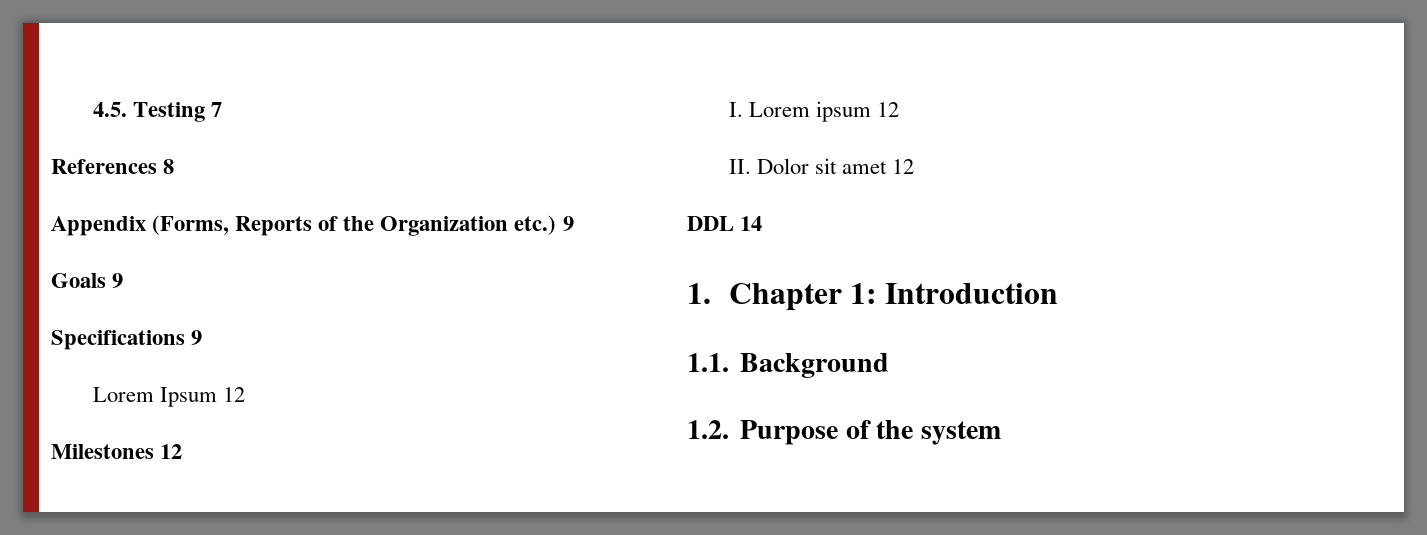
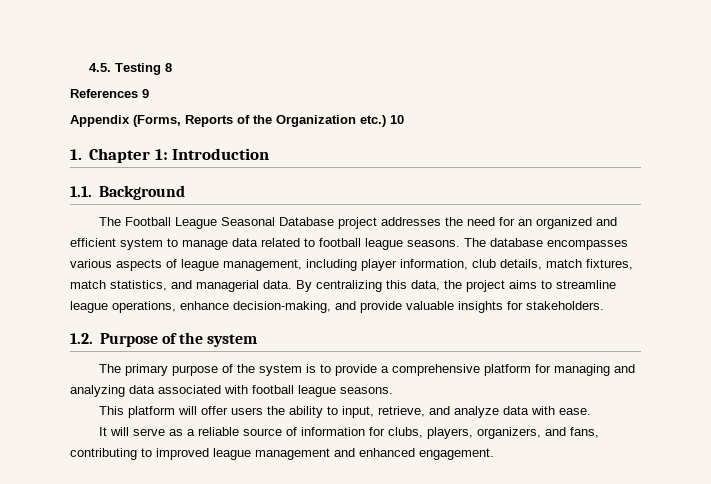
- 4.5. Testing 7
+ 4.5. Testing 8
- References 8
+ References 9
- Appendix (Forms, Reports of the Organization etc.) 9
- Goals 9
- Specifications 9
- Lorem Ipsum 12
- Milestones 12
- I. Lorem ipsum 12
- II. Dolor sit amet 12
- DDL 14
+ Appendix (Forms, Reports of the Organization etc.) 10
+ The Football League Seasonal Database project addresses the need for an organized and efficient system to manage data related to football league seasons. The database encompasses various aspects of league management, including player information, club details, match fixtures, match statistics, and managerial data. By centralizing this data, the project aims to streamline league operations, enhance decision-making, and provide valuable insights for stakeholders.
+ The primary purpose of the system is to provide a comprehensive platform for managing and analyzing data associated with football league seasons.
+ This platform will offer users the ability to input, retrieve, and analyze data with ease.
+ It will serve as a reliable source of information for clubs, players, organizers, and fans, contributing to improved league management and enhanced engagement.

